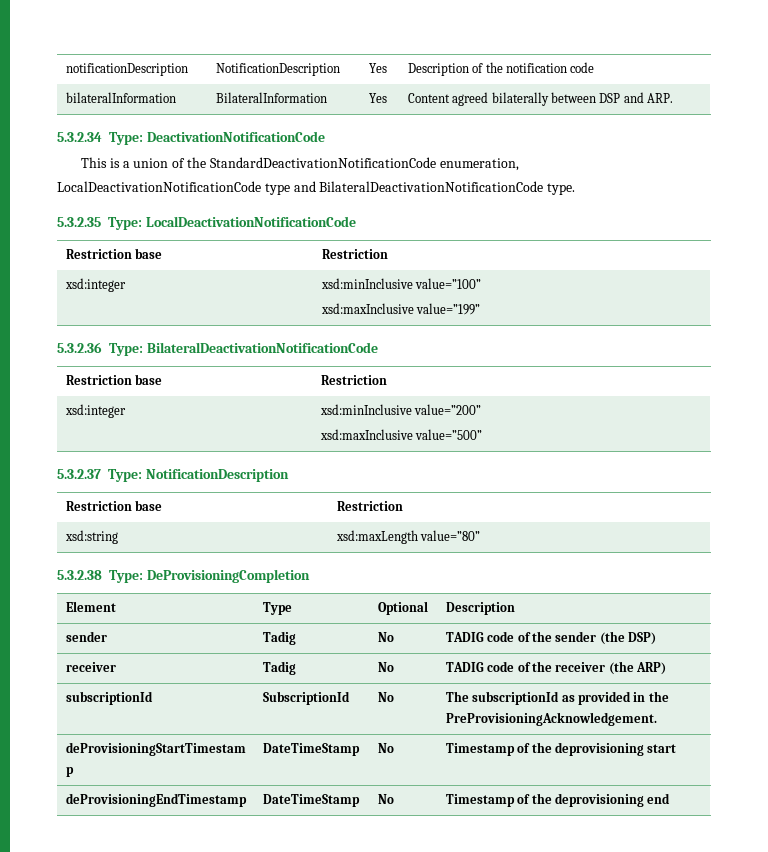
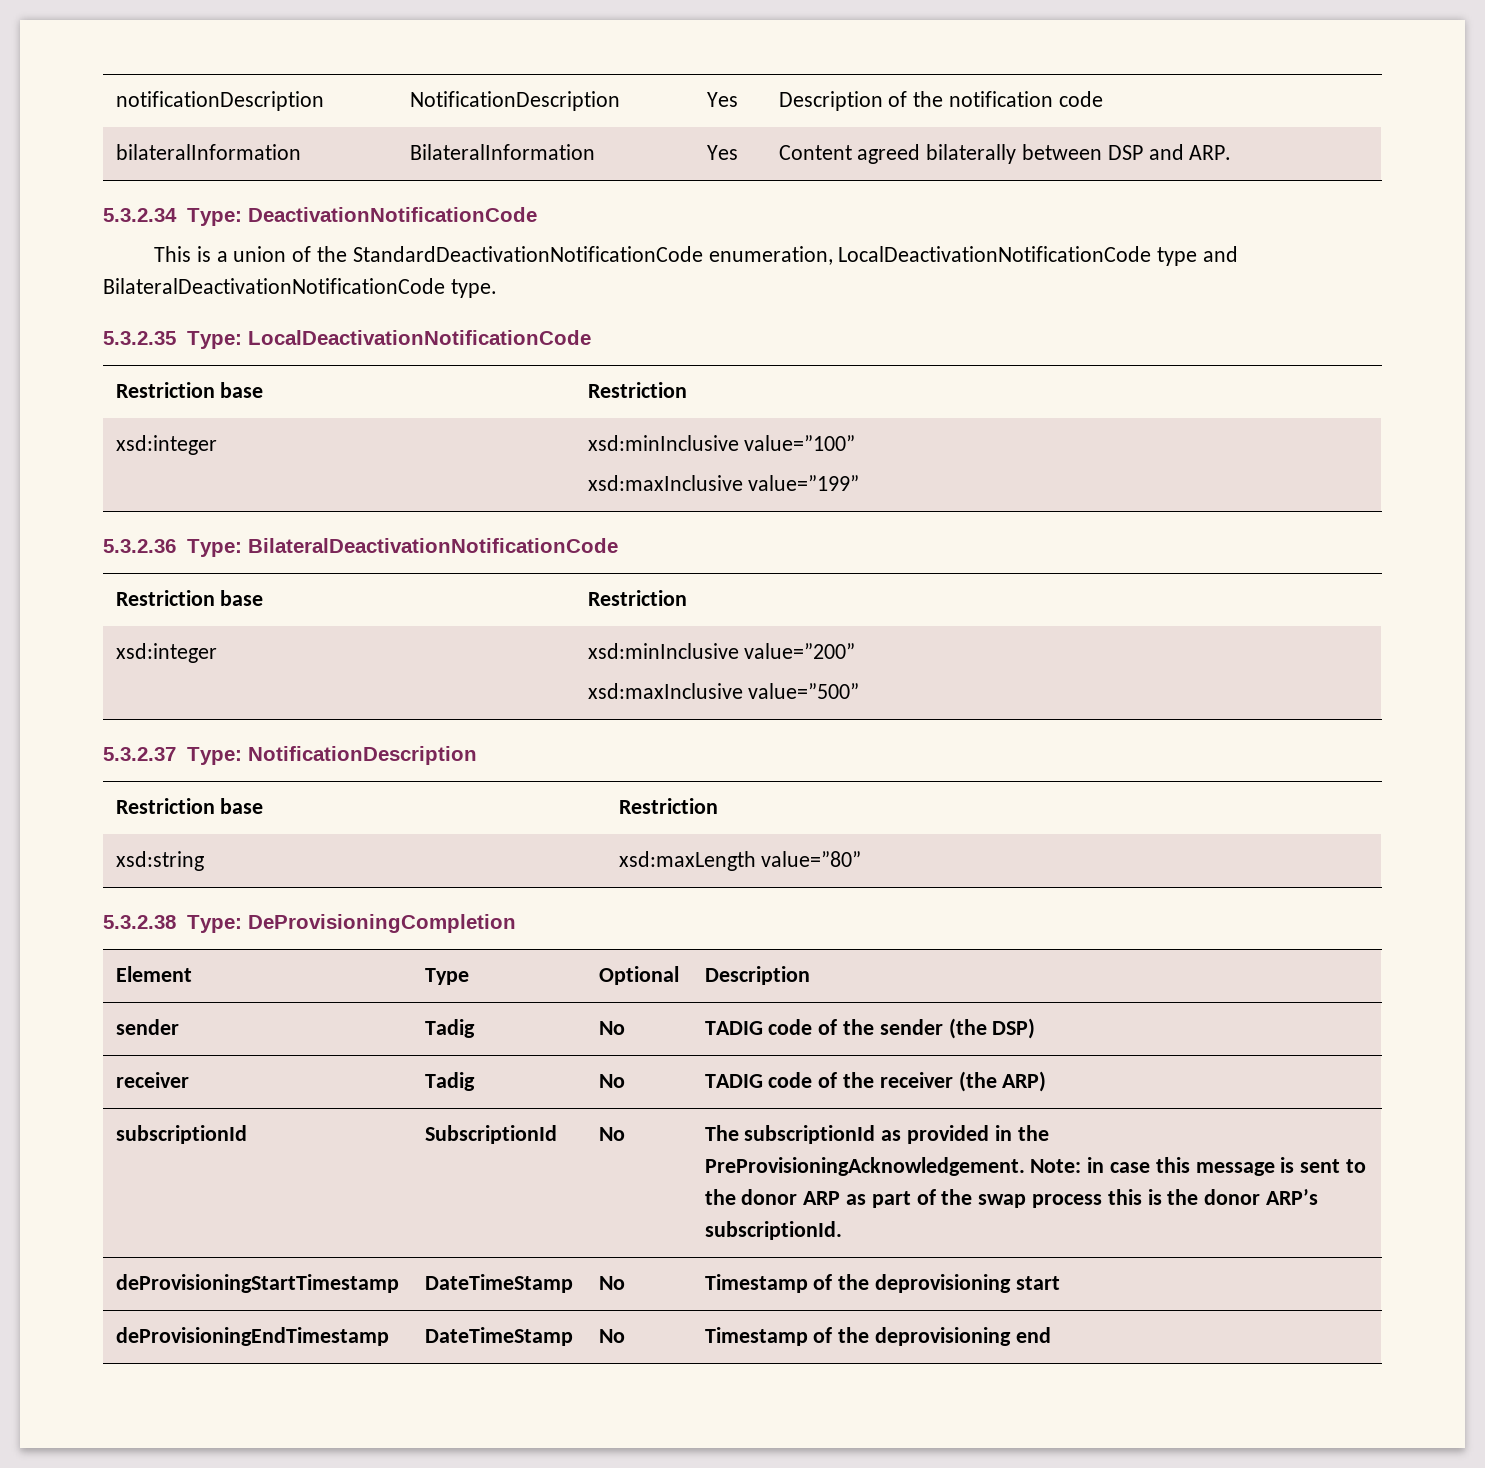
- subscriptionId | SubscriptionId | No | The subscriptionId as provided in the PreProvisioningAcknowledgement.
+ subscriptionId | SubscriptionId | No | The subscriptionId as provided in the PreProvisioningAcknowledgement. Note: in case this message is sent to the donor ARP as part of the swap process this is the donor ARP’s subscriptionId.

